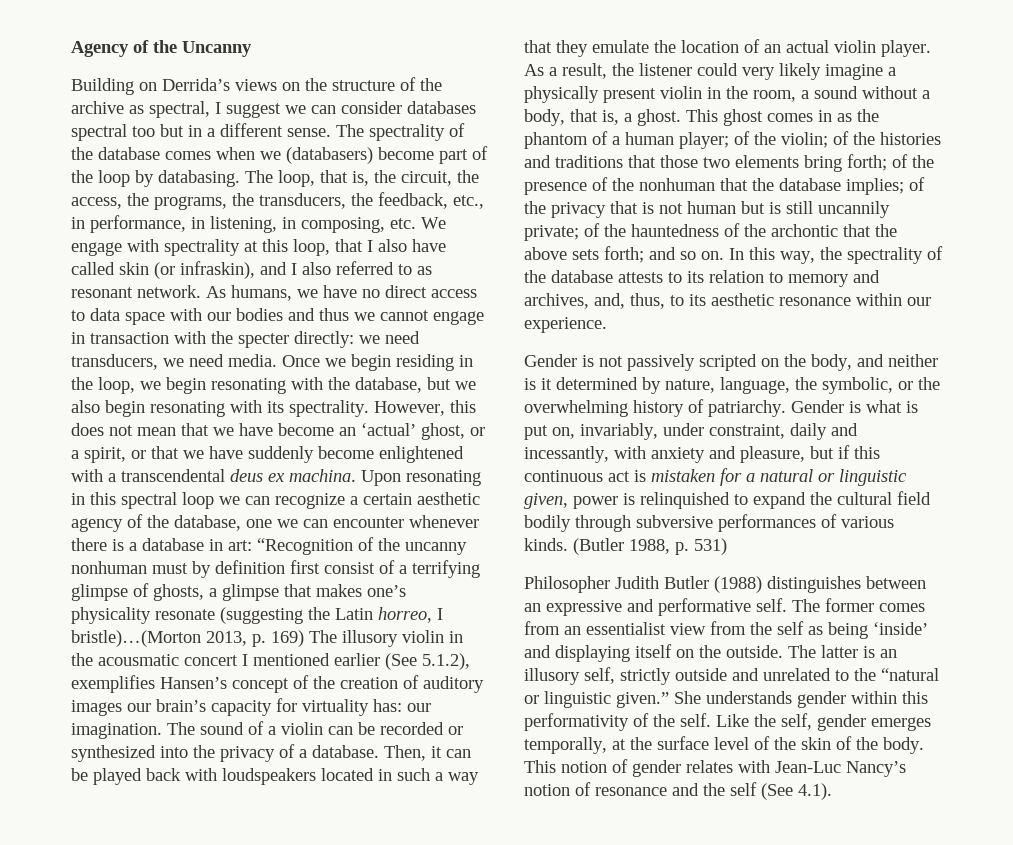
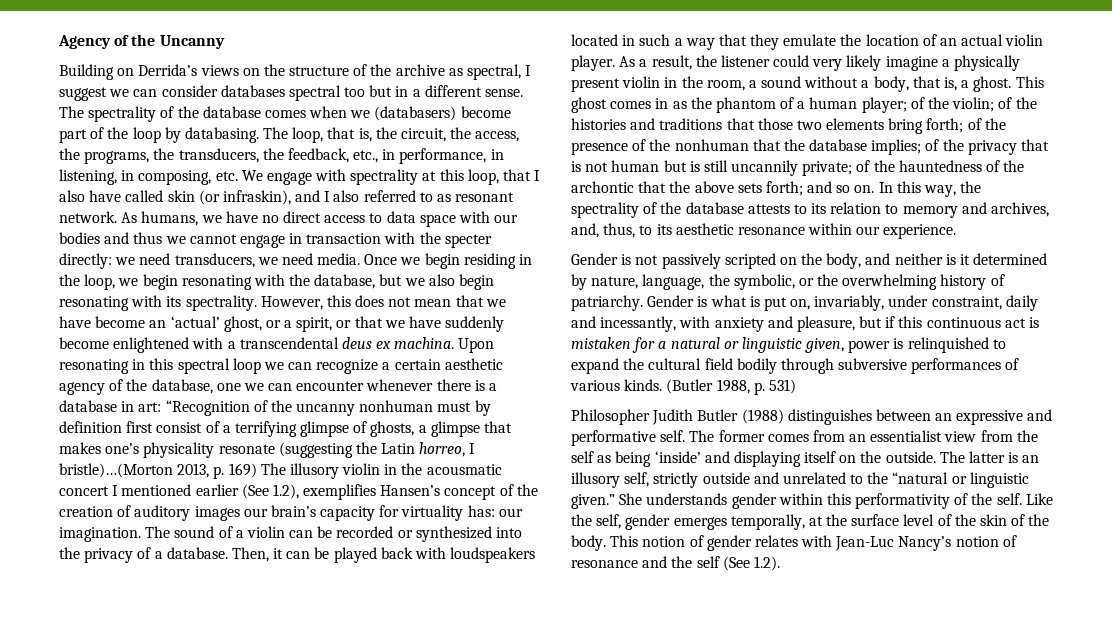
- “Recognition of the uncanny nonhuman must by definition first consist of a terrifying glimpse of ghosts, a glimpse that makes one’s physicality resonate (suggesting the Latin horreo, I bristle)…(Morton 2013, p. 169) The illusory violin in the acousmatic concert I mentioned earlier (See 5.1.2), exemplifies Hansen’s concept of the creation of auditory images our brain’s capacity for virtuality has:
+ “Recognition of the uncanny nonhuman must by definition first consist of a terrifying glimpse of ghosts, a glimpse that makes one’s physicality resonate (suggesting the Latin horreo, I bristle)…(Morton 2013, p. 169) The illusory violin in the acousmatic concert I mentioned earlier (See 1.2), exemplifies Hansen’s concept of the creation of auditory images our brain’s capacity for virtuality has:
- This notion of gender relates with Jean-Luc Nancy’s notion of resonance and the self (See 4.1).
+ This notion of gender relates with Jean-Luc Nancy’s notion of resonance and the self (See 1.2).

